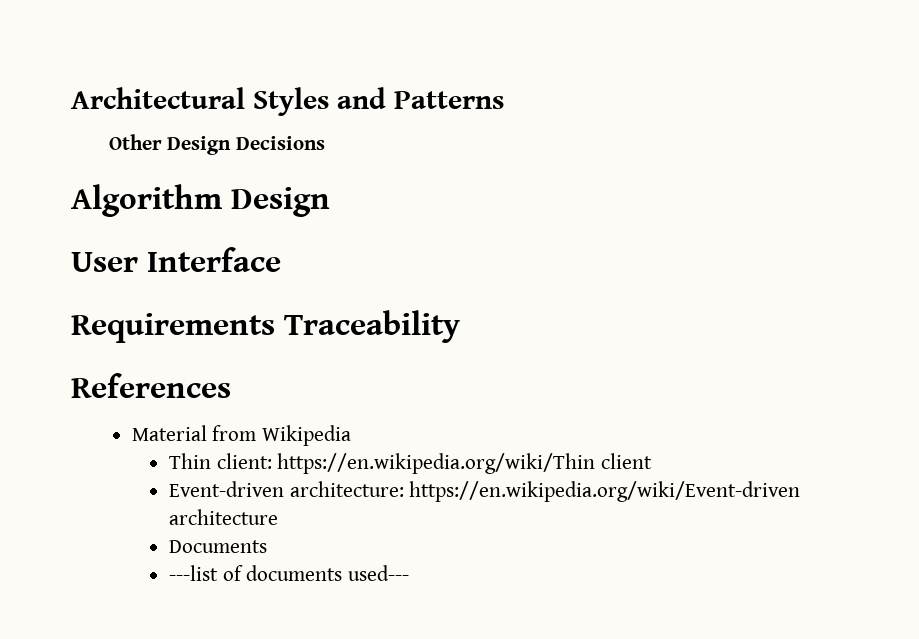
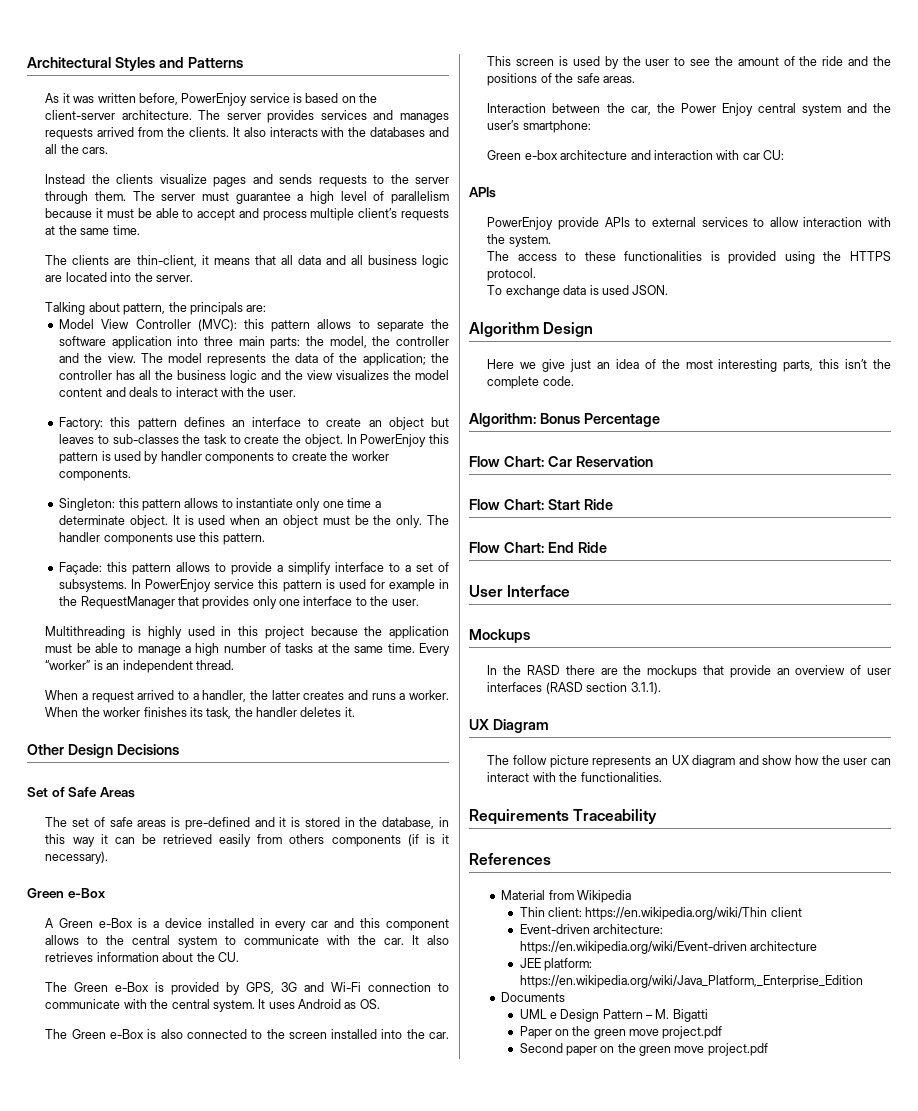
+ As it was written before, PowerEnjoy service is based on the client-server architecture. The server provides services and manages requests arrived from the clients. It also interacts with the databases and all the cars.
+ Instead the clients visualize pages and sends requests to the server through them. The server must guarantee a high level of parallelism because it must be able to accept and process multiple client’s requests at the same time.
+ The clients are thin-client, it means that all data and all business logic are located into the server.
+ Talking about pattern, the principals are:
+ Model View Controller (MVC): this pattern allows to separate the software application into three main parts: the model, the controller and the view. The model represents the data of the application; the controller has all the business logic and the view visualizes the model content and deals to interact with the user.
+ Factory: this pattern defines an interface to create an object but leaves to sub-classes the task to create the object. In PowerEnjoy this pattern is used by handler components to create the worker components.
+ Singleton: this pattern allows to instantiate only one time a determinate object. It is used when an object must be the only. The handler components use this pattern.
+ Façade: this pattern allows to provide a simplify interface to a set of subsystems. In PowerEnjoy service this pattern is used for example in the RequestManager that provides only one interface to the user.
+ Multithreading is highly used in this project because the application must be able to manage a high number of tasks at the same time. Every “worker” is an independent thread.
+ When a request arrived to a handler, the latter creates and runs a worker. When the worker finishes its task, the handler deletes it.
  Other Design Decisions
+ Set of Safe Areas
+ The set of safe areas is pre-defined and it is stored in the database, in this way it can be retrieved easily from others components (if is it necessary).
+ Green e-Box
+ A Green e-Box is a device installed in every car and this component allows to the central system to communicate with the car. It also retrieves information about the CU.
+ The Green e-Box is provided by GPS, 3G and Wi-Fi connection to communicate with the central system. It uses Android as OS.
+ The Green e-Box is also connected to the screen installed into the car. This screen is used by the user to see the amount of the ride and the positions of the safe areas.
+ Interaction between the car, the Power Enjoy central system and the user’s smartphone:
+ Green e-box architecture and interaction with car CU:
+ APIs
+ PowerEnjoy provide APIs to external services to allow interaction with the system.
+ The access to these functionalities is provided using the HTTPS protocol.
+ To exchange data is used JSON.
  Algorithm Design
+ Here we give just an idea of the most interesting parts, this isn’t the complete code.
+ Algorithm: Bonus Percentage
+ Flow Chart: Car Reservation
+ Flow Chart: Start Ride
+ Flow Chart: End Ride
  User Interface
+ Mockups
+ In the RASD there are the mockups that provide an overview of user interfaces (RASD section 3.1.1).
+ UX Diagram
+ The follow picture represents an UX diagram and show how the user can interact with the functionalities.
+ JEE platform: https://en.wikipedia.org/wiki/Java_Platform,_Enterprise_Edition
  Documents
- ---list of documents used---
+ UML e Design Pattern – M. Bigatti
+ Paper on the green move project.pdf
+ Second paper on the green move project.pdf

